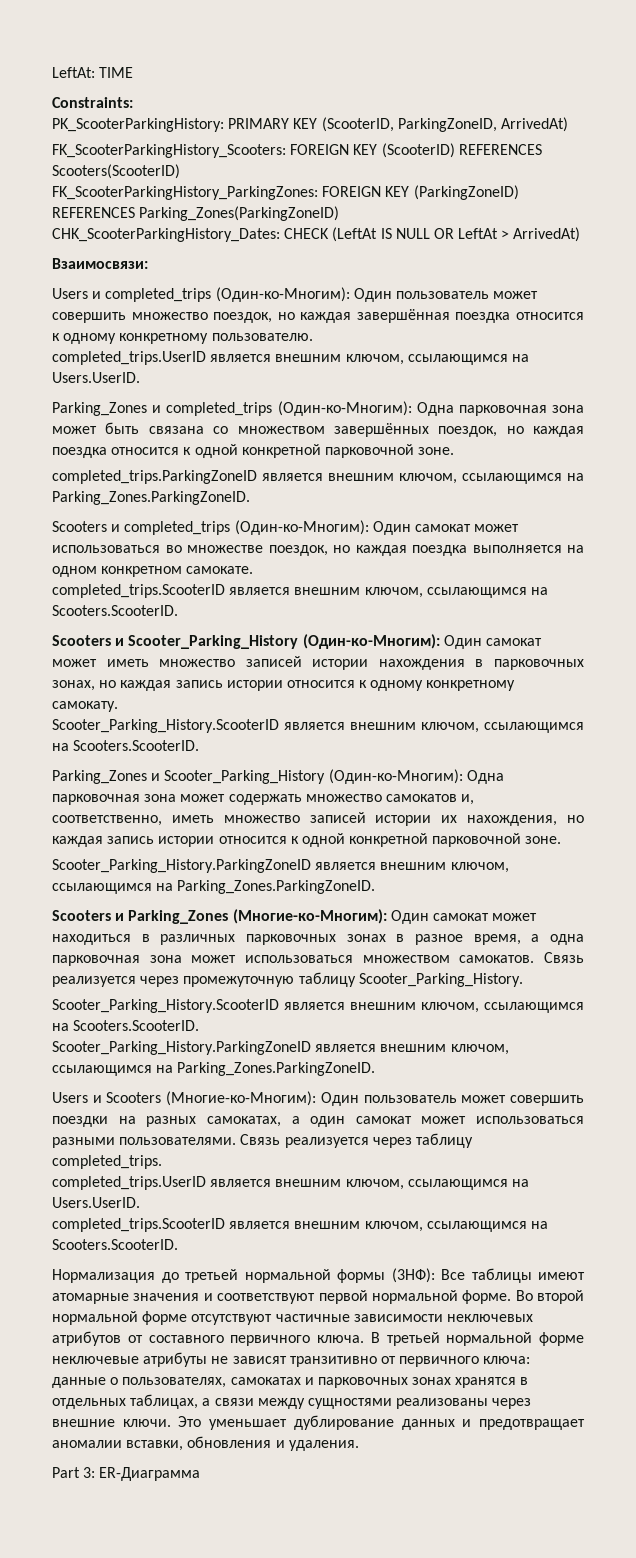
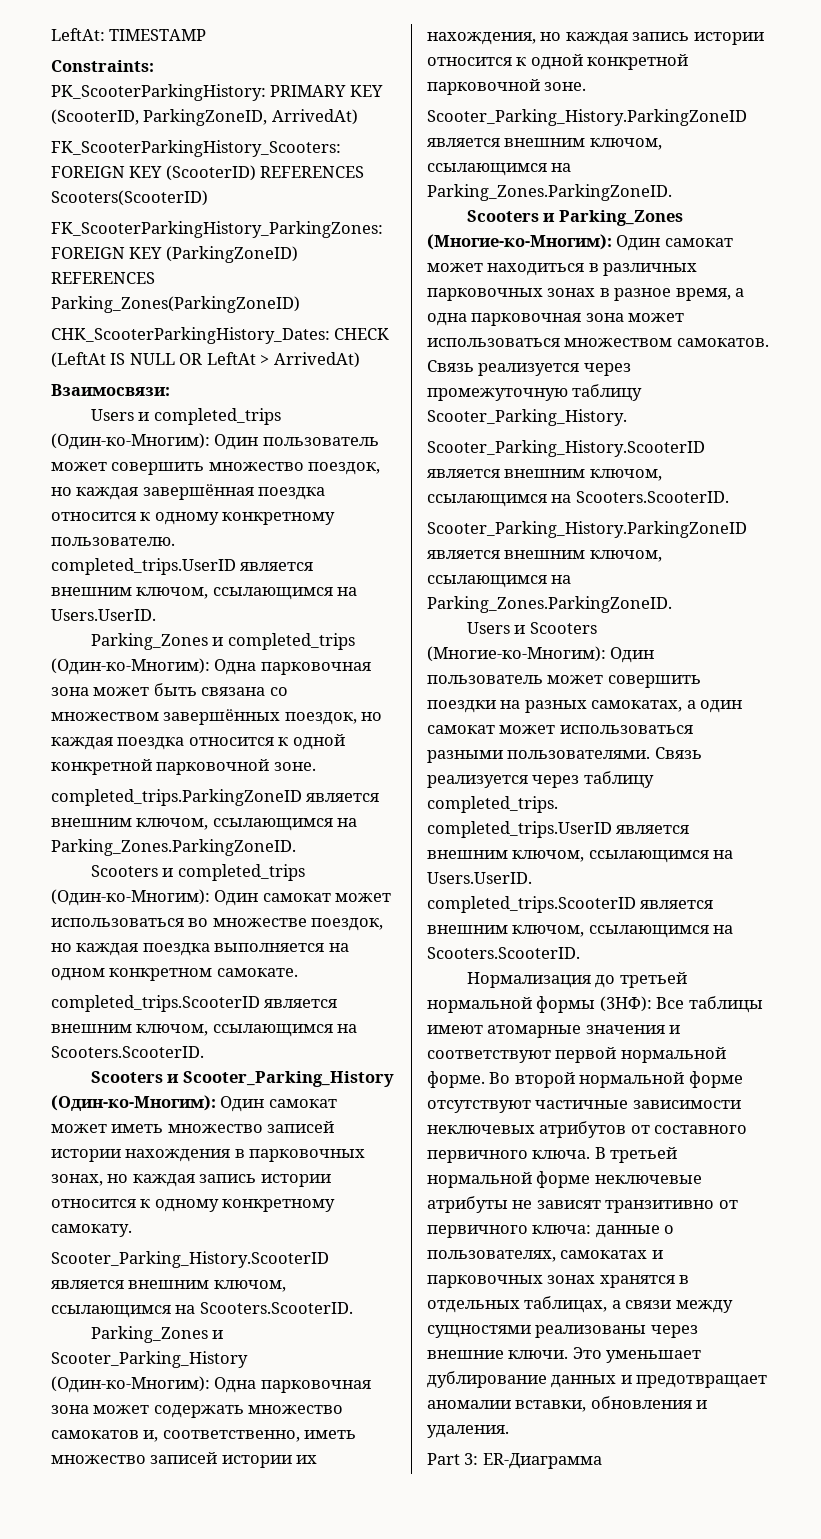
- LeftAt: TIME
+ LeftAt: TIMESTAMP

